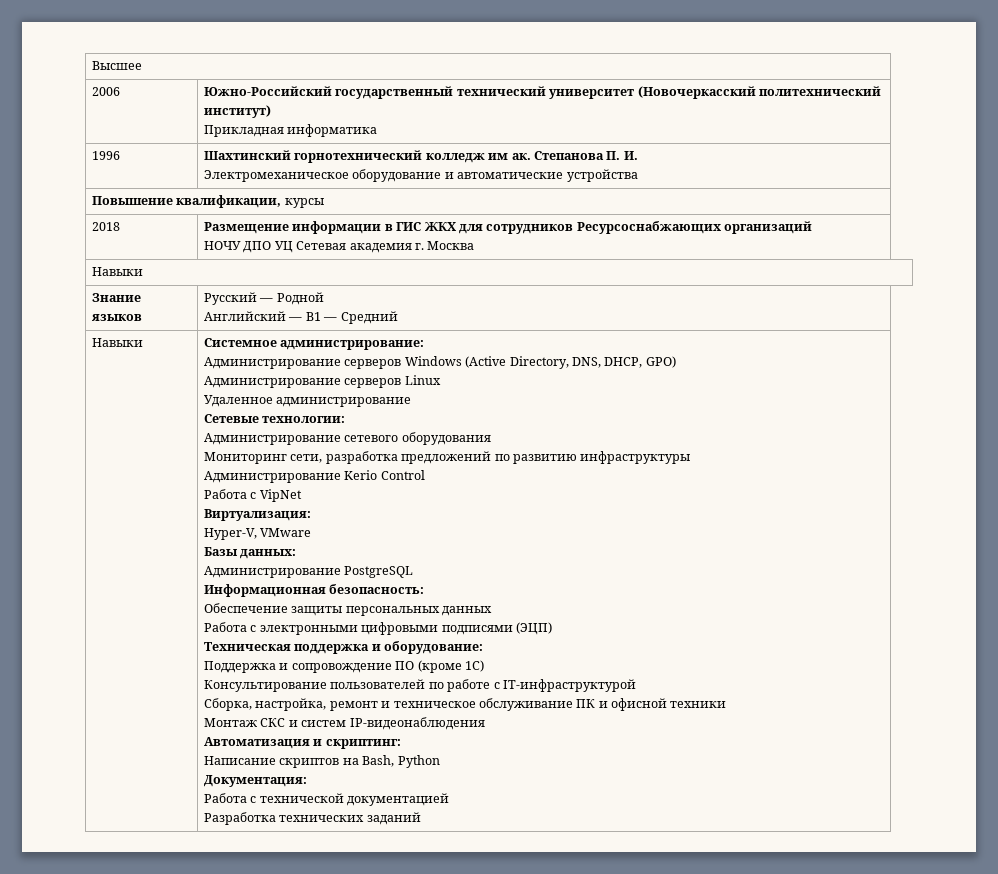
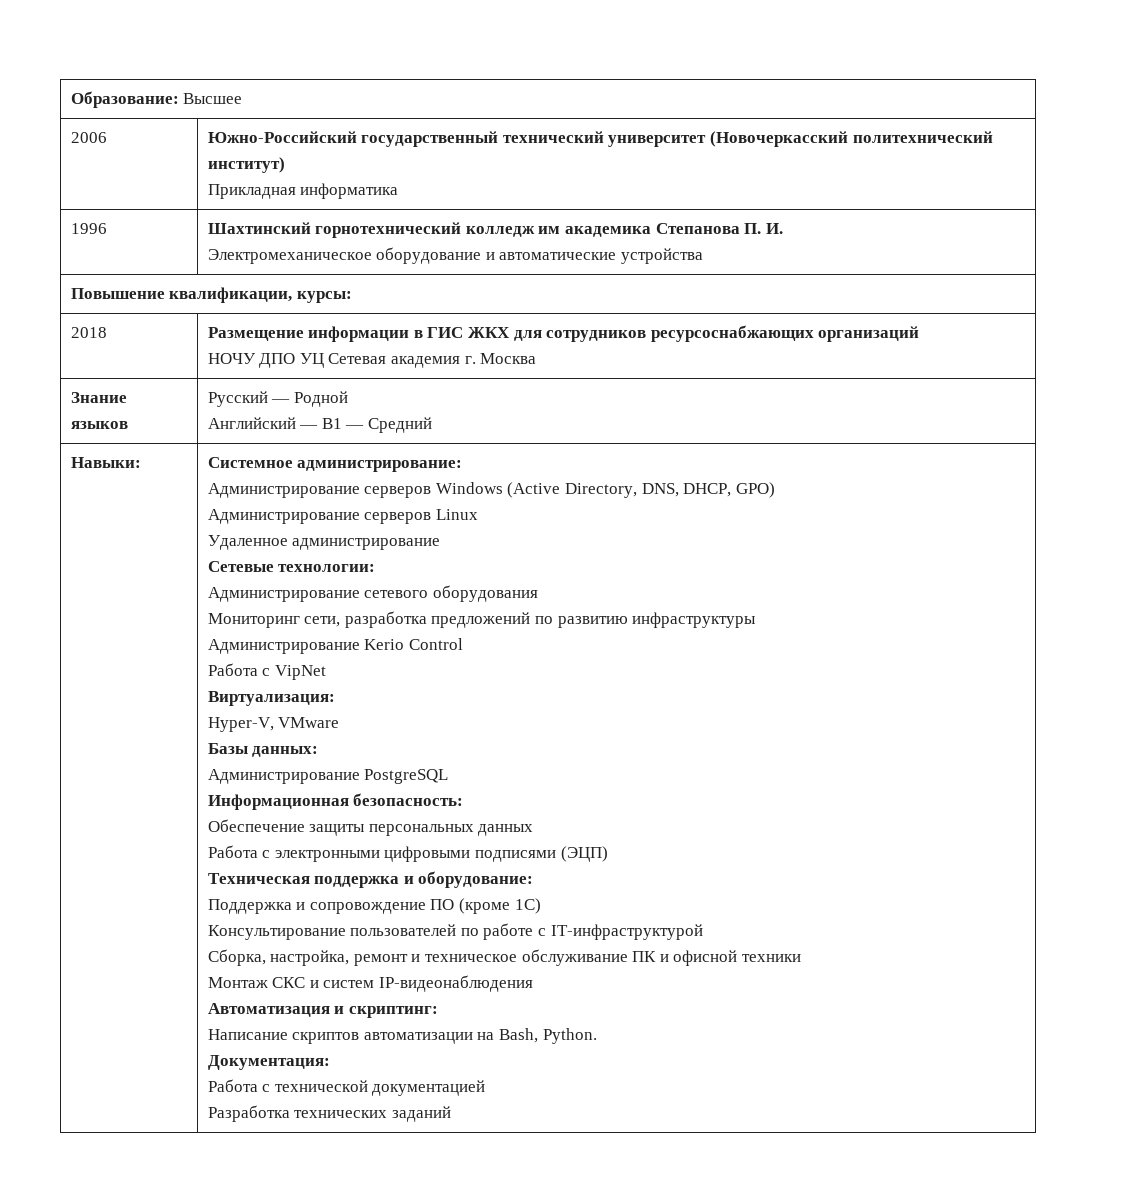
- Высшее
+ Образование: Высшее
- 1996 | Шахтинский горнотехнический колледж им ак. Степанова П. И.
+ 1996 | Шахтинский горнотехнический колледж им академика Степанова П. И.
- Повышение квалификации, курсы
+ Повышение квалификации, курсы:
- 2018 | Размещение информации в ГИС ЖКХ для сотрудников Ресурсоснабжающих организаций
+ 2018 | Размещение информации в ГИС ЖКХ для сотрудников ресурсоснабжающих организаций
  НОЧУ ДПО УЦ Сетевая академия г. Москва
- Навыки
  Знание языков | Русский — Родной
  Английский — B1 — Средний
- Навыки
+ Навыки:
- Написание скриптов на Bash, Python
+ Написание скриптов автоматизации на Bash, Python.

